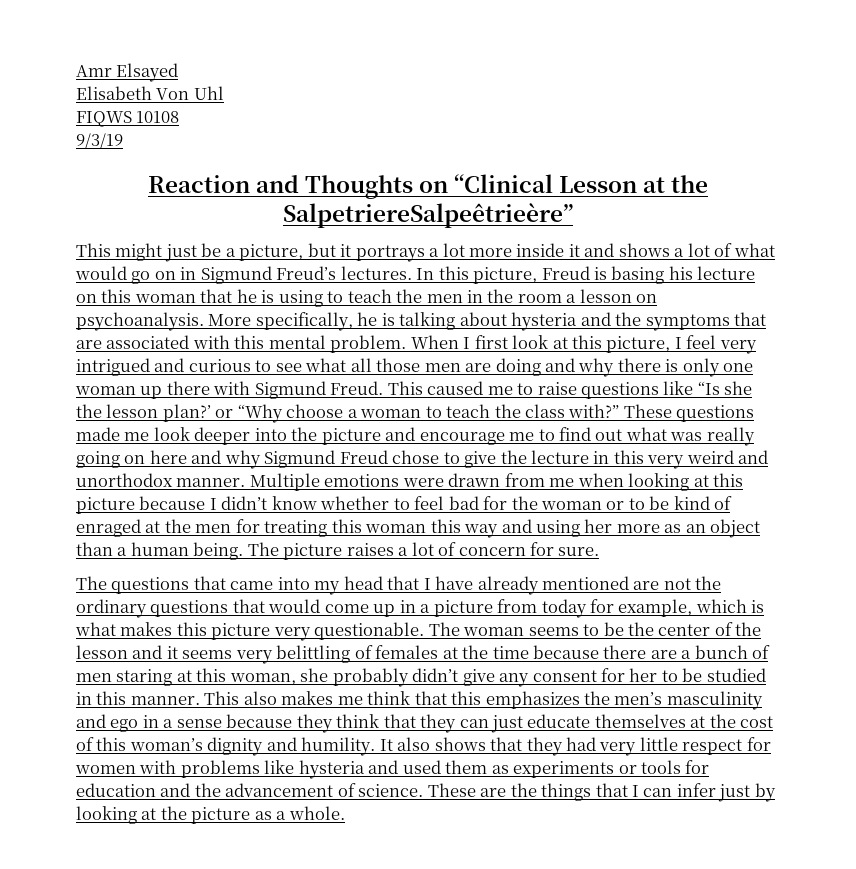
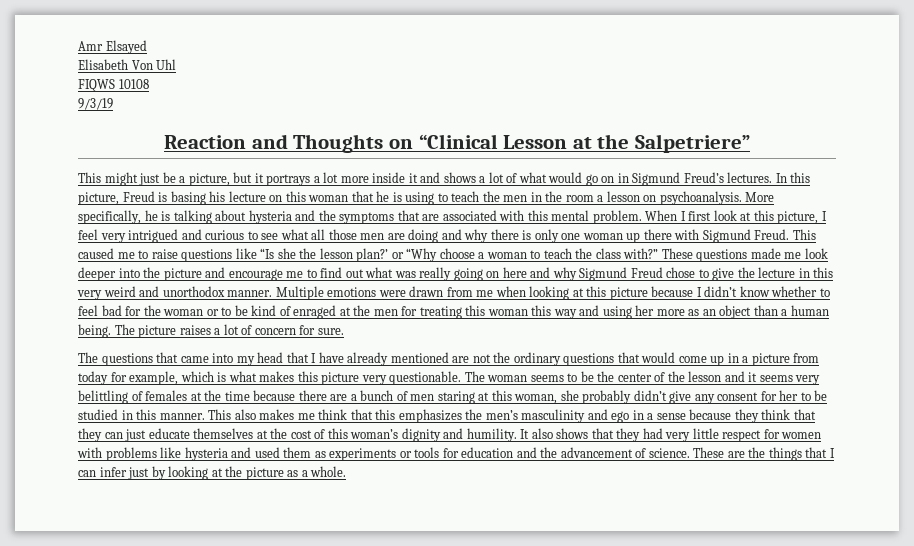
- Reaction and Thoughts on “Clinical Lesson at the SalpetriereSalpeêtrieère”
+ Reaction and Thoughts on “Clinical Lesson at the Salpetriere”

